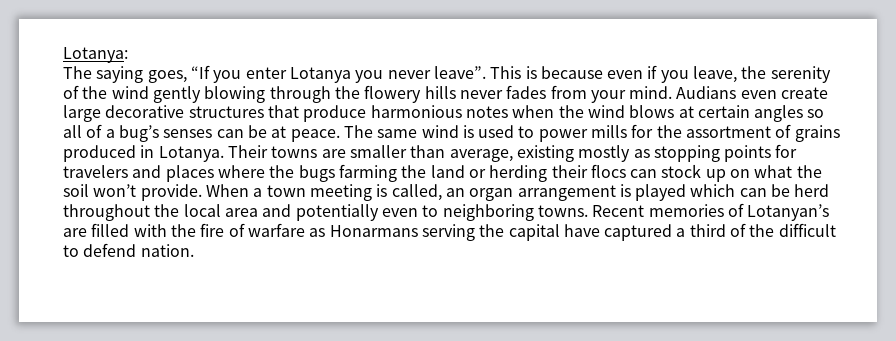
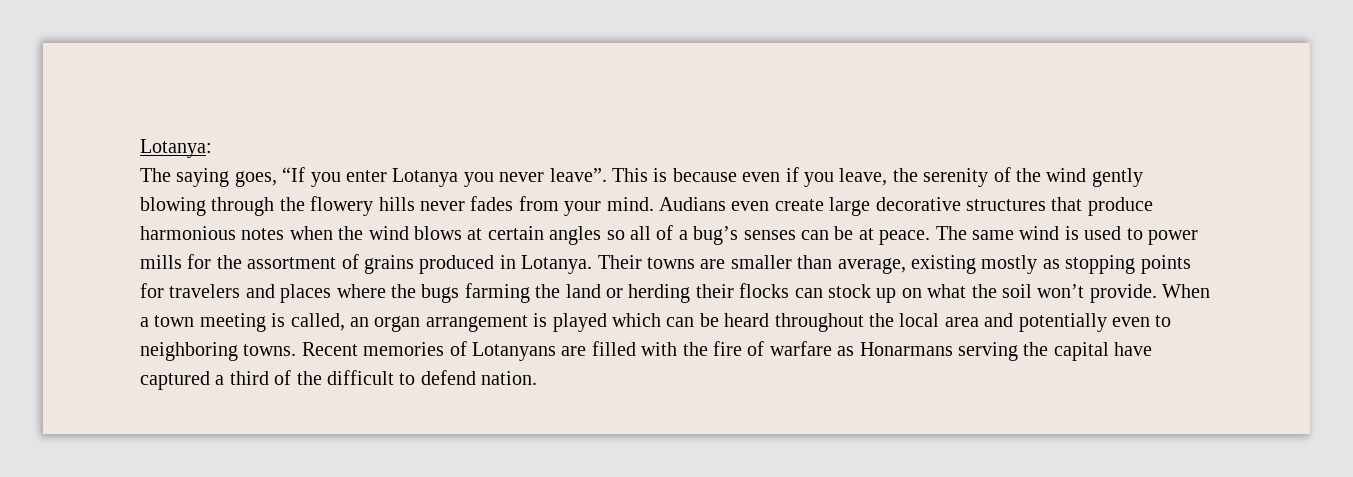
- Their towns are smaller than average, existing mostly as stopping points for travelers and places where the bugs farming the land or herding their flocs can stock up on what the soil won’t provide.
+ Their towns are smaller than average, existing mostly as stopping points for travelers and places where the bugs farming the land or herding their flocks can stock up on what the soil won’t provide.
- When a town meeting is called, an organ arrangement is played which can be herd throughout the local area and potentially even to neighboring towns.
+ When a town meeting is called, an organ arrangement is played which can be heard throughout the local area and potentially even to neighboring towns.
- Recent memories of Lotanyan’s are filled with the fire of warfare as Honarmans serving the capital have captured a third of the difficult to defend nation.
+ Recent memories of Lotanyans are filled with the fire of warfare as Honarmans serving the capital have captured a third of the difficult to defend nation.

